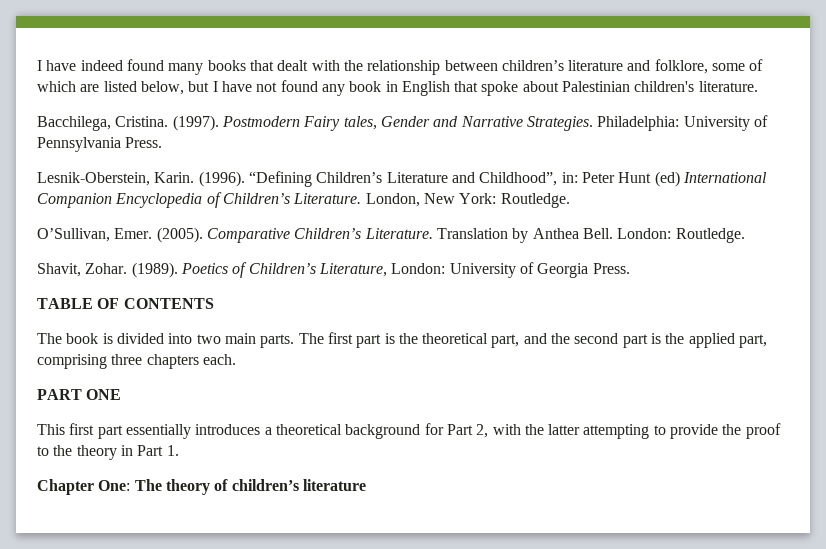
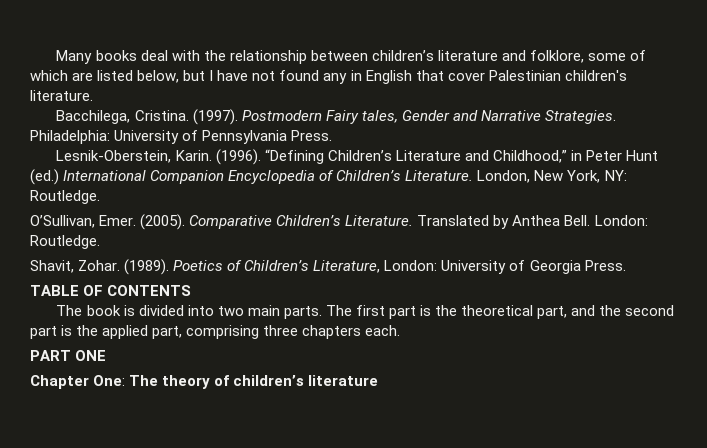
- I have indeed found many books that dealt with the relationship between children’s literature and folklore, some of which are listed below, but I have not found any book in English that spoke about Palestinian children's literature.
+ Many books deal with the relationship between children’s literature and folklore, some of which are listed below, but I have not found any in English that cover Palestinian children's literature.
- “Defining Children’s Literature and Childhood”, in: Peter Hunt (ed) International Companion Encyclopedia of Children’s Literature.
+ “Defining Children’s Literature and Childhood,” in Peter Hunt (ed.) International Companion Encyclopedia of Children’s Literature.
- London, New York: Routledge.
+ London, New York, NY: Routledge.
- Translation by Anthea Bell.
+ Translated by Anthea Bell.
- This first part essentially introduces a theoretical background for Part 2, with the latter attempting to provide the proof to the theory in Part 1.

